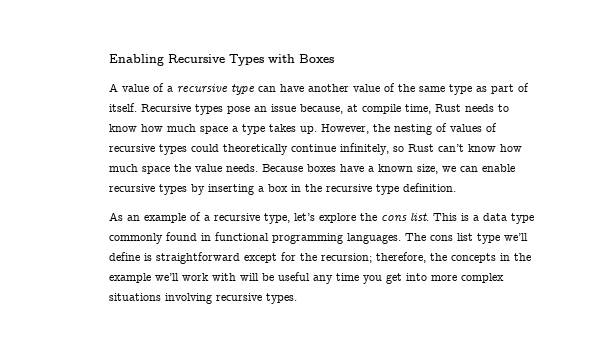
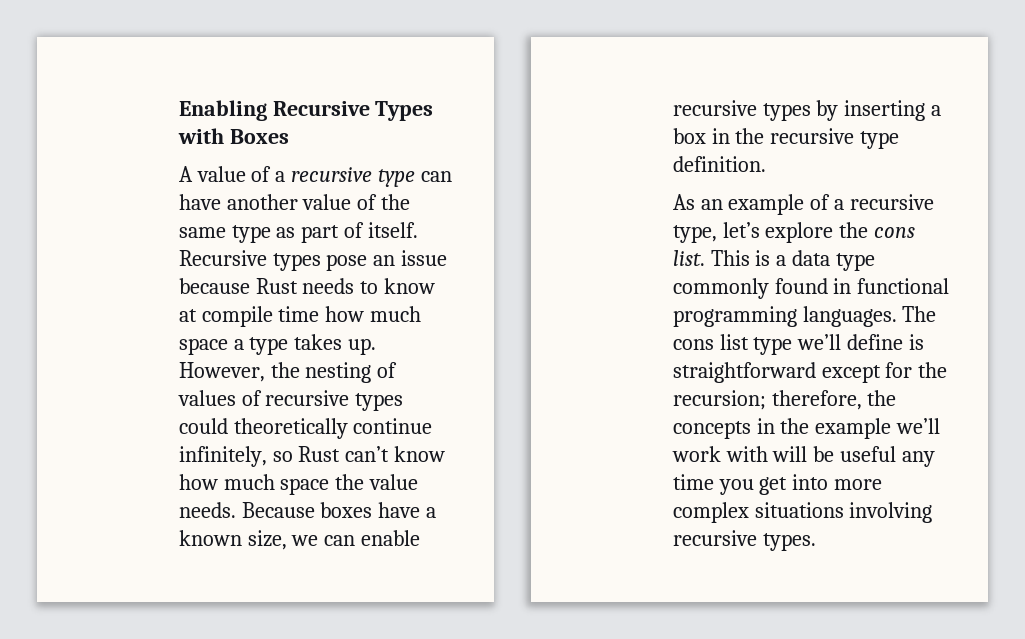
- Recursive types pose an issue because, at compile time, Rust needs to know how much space a type takes up.
+ Recursive types pose an issue because Rust needs to know at compile time how much space a type takes up.

